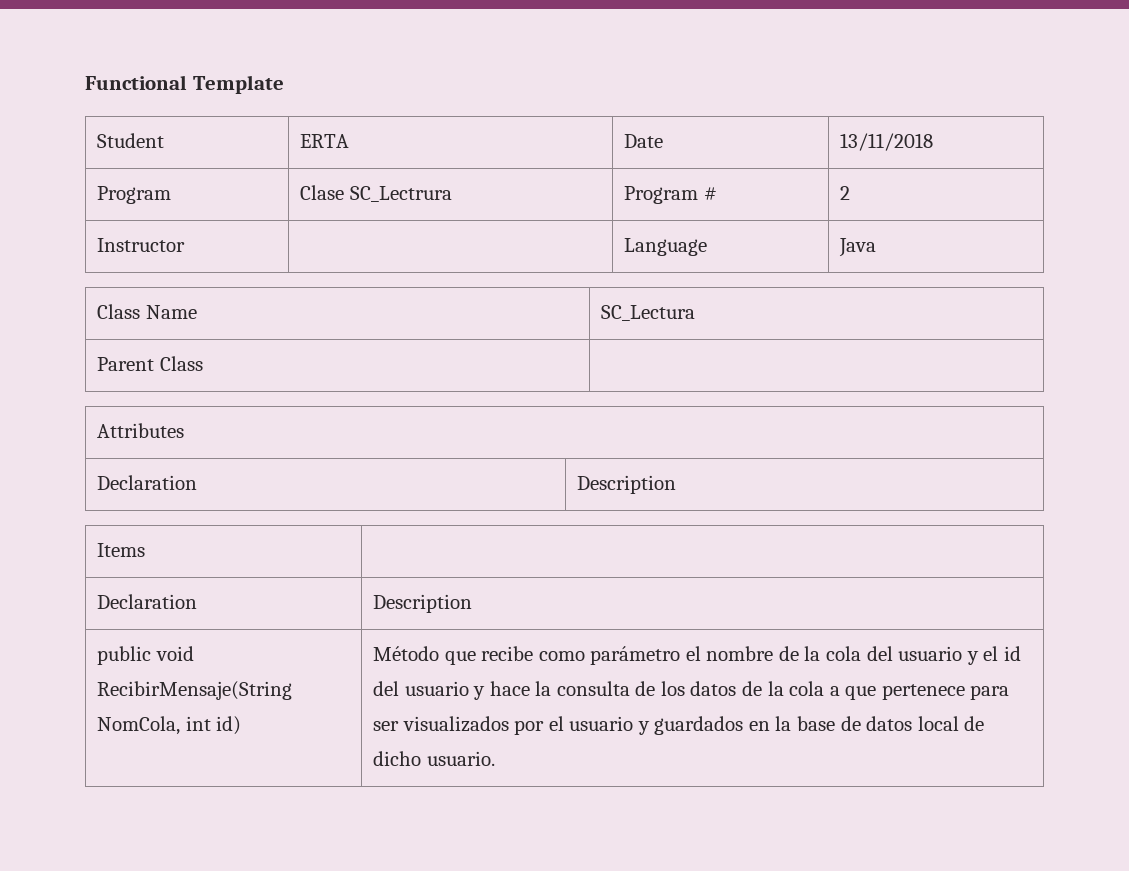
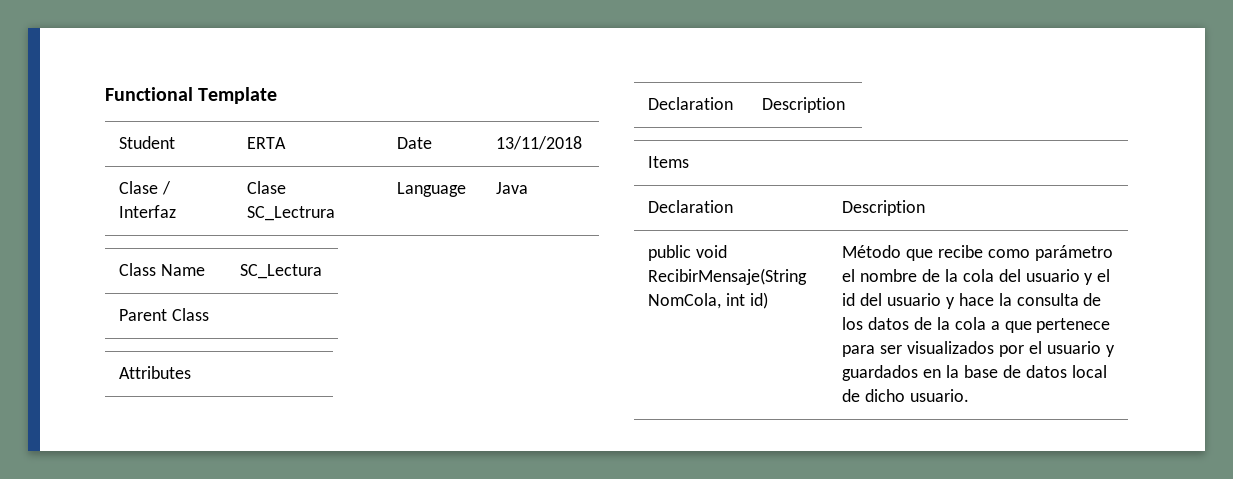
- Program | Clase SC_Lectrura | Program # | 2
- Instructor | | Language | Java
+ Clase / Interfaz | Clase SC_Lectrura | Language | Java

